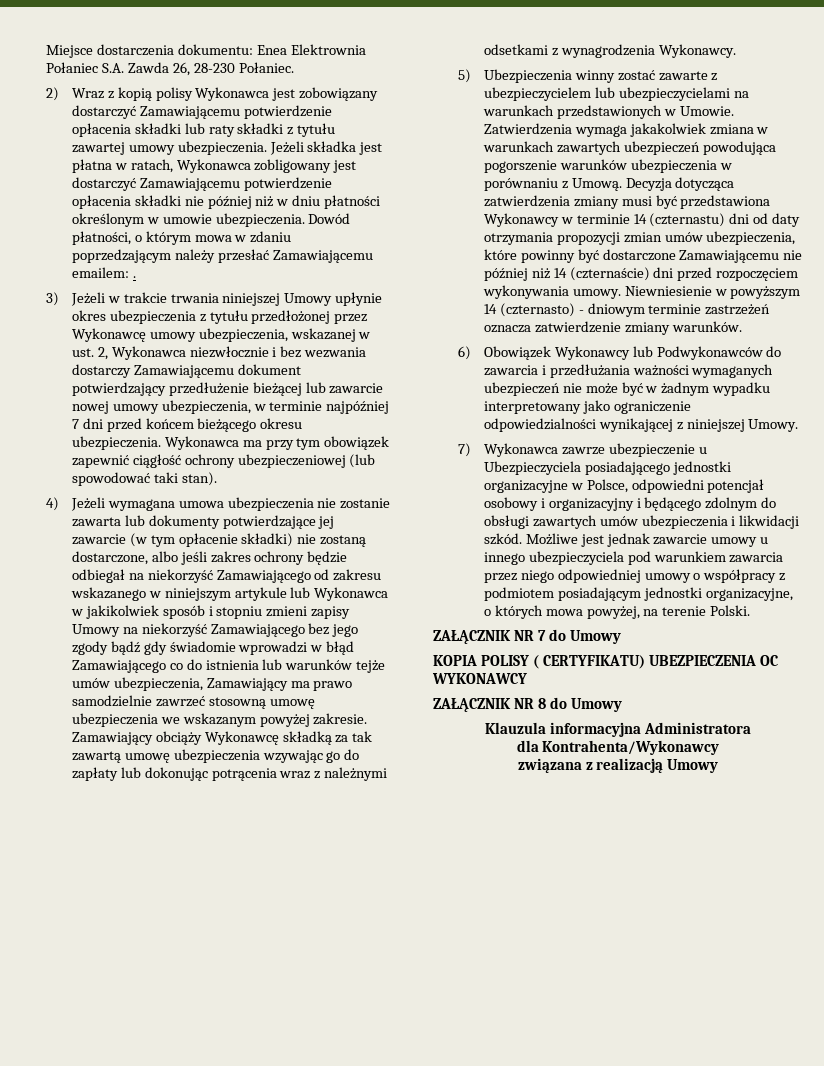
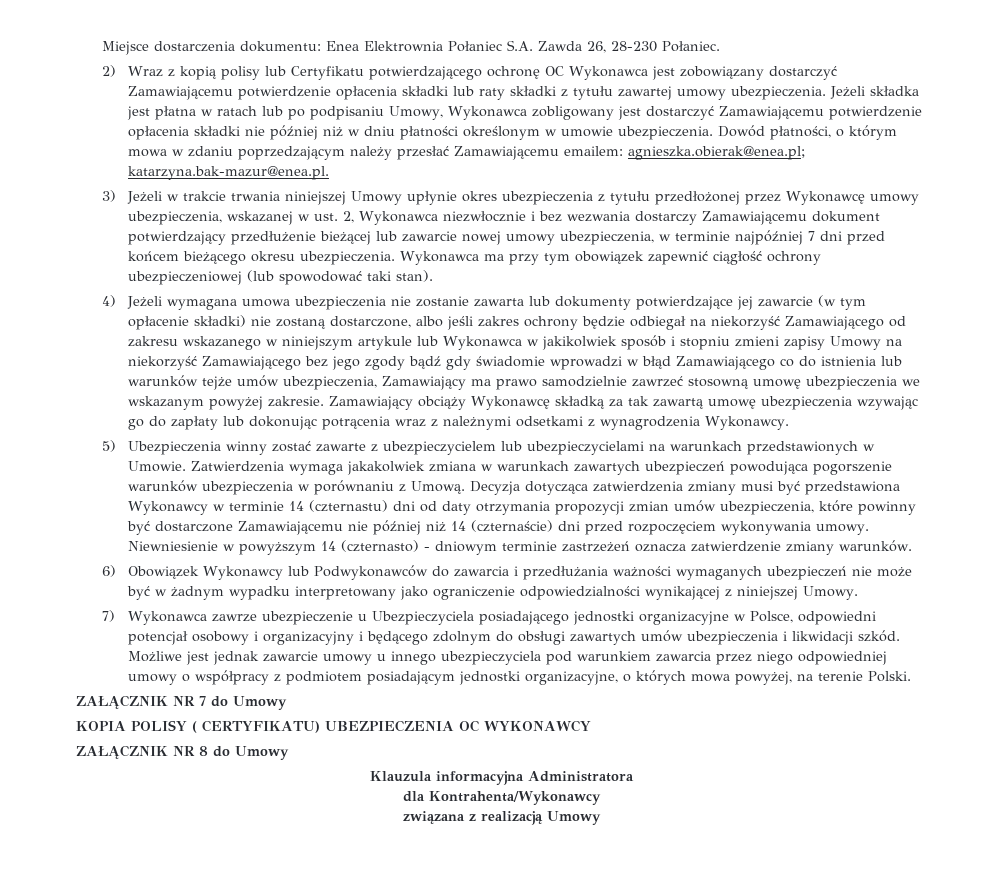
- 2) Wraz z kopią polisy Wykonawca jest zobowiązany dostarczyć Zamawiającemu potwierdzenie opłacenia składki lub raty składki z tytułu zawartej umowy ubezpieczenia.
+ 2) Wraz z kopią polisy lub Certyfikatu potwierdzającego ochronę OC Wykonawca jest zobowiązany dostarczyć Zamawiającemu potwierdzenie opłacenia składki lub raty składki z tytułu zawartej umowy ubezpieczenia.
- Jeżeli składka jest płatna w ratach, Wykonawca zobligowany jest dostarczyć Zamawiającemu potwierdzenie opłacenia składki nie później niż w dniu płatności określonym w umowie ubezpieczenia.
+ Jeżeli składka jest płatna w ratach lub po podpisaniu Umowy, Wykonawca zobligowany jest dostarczyć Zamawiającemu potwierdzenie opłacenia składki nie później niż w dniu płatności określonym w umowie ubezpieczenia.
- Dowód płatności, o którym mowa w zdaniu poprzedzającym należy przesłać Zamawiającemu emailem: .
+ Dowód płatności, o którym mowa w zdaniu poprzedzającym należy przesłać Zamawiającemu emailem: agnieszka.obierak@enea.pl; katarzyna.bak-mazur@enea.pl.

